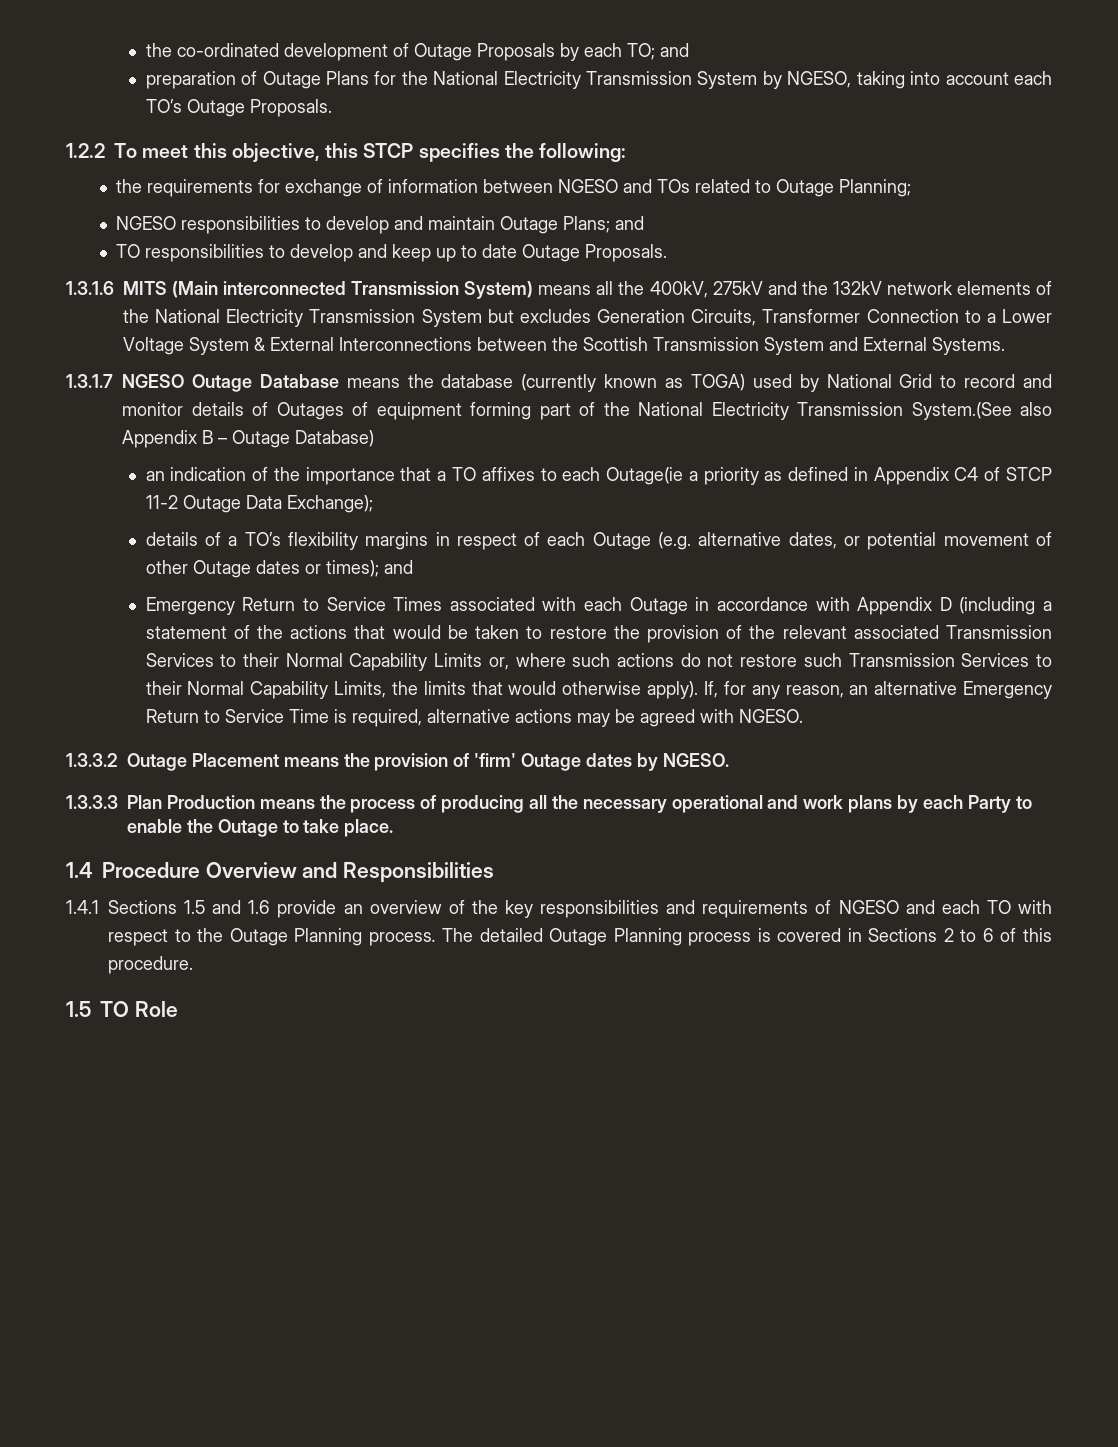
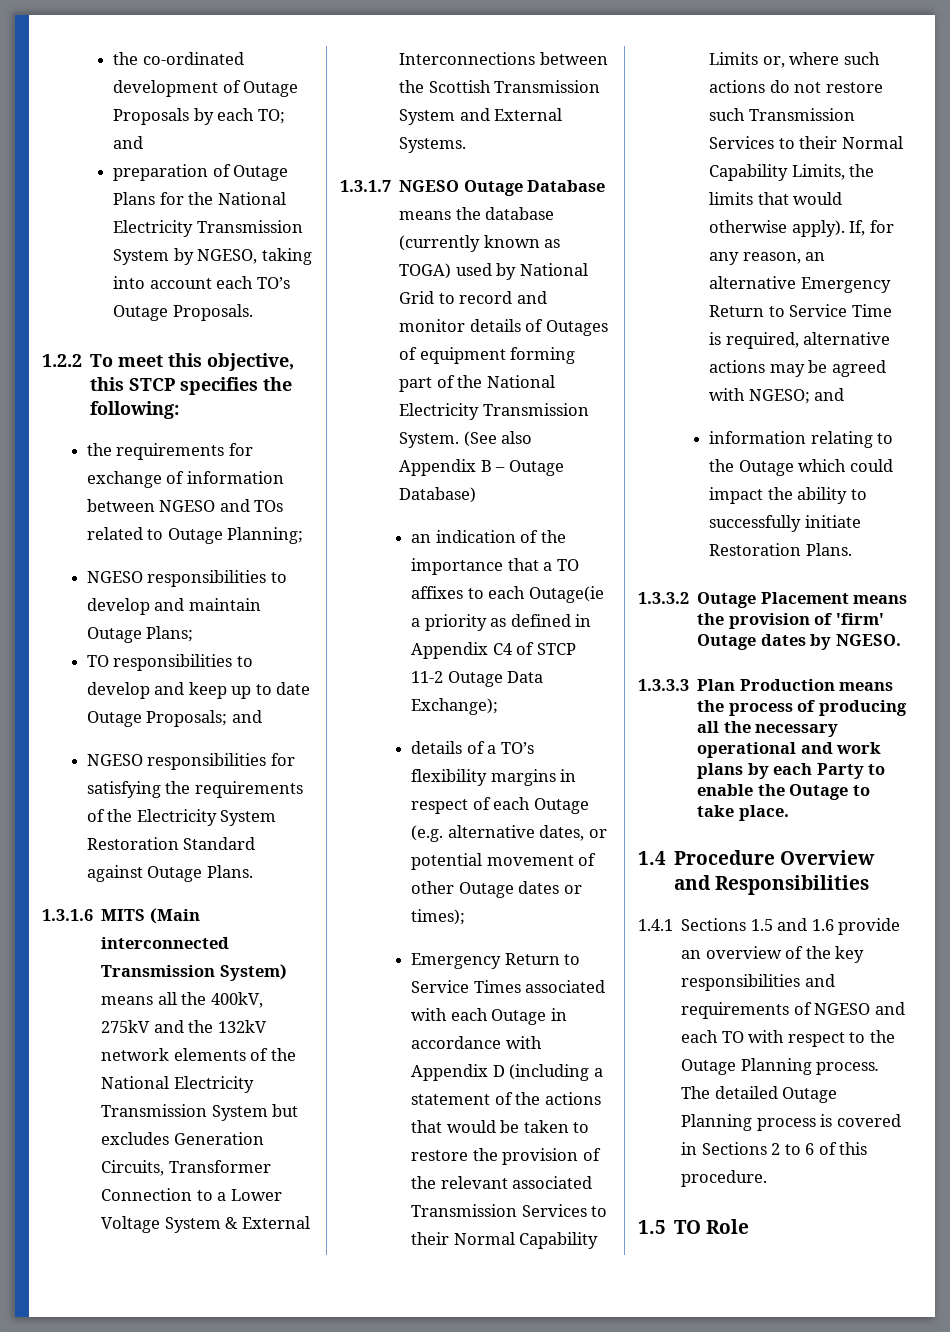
- NGESO responsibilities to develop and maintain Outage Plans; and
+ NGESO responsibilities to develop and maintain Outage Plans;
- TO responsibilities to develop and keep up to date Outage Proposals.
+ TO responsibilities to develop and keep up to date Outage Proposals; and
+ NGESO responsibilities for satisfying the requirements of the Electricity System Restoration Standard against Outage Plans.
- 1.3.1.7 NGESO Outage Database means the database (currently known as TOGA) used by National Grid to record and monitor details of Outages of equipment forming part of the National Electricity Transmission System.(See also Appendix B – Outage Database)
+ 1.3.1.7 NGESO Outage Database means the database (currently known as TOGA) used by National Grid to record and monitor details of Outages of equipment forming part of the National Electricity Transmission System. (See also Appendix B – Outage Database)
- details of a TO’s flexibility margins in respect of each Outage (e.g. alternative dates, or potential movement of other Outage dates or times); and
+ details of a TO’s flexibility margins in respect of each Outage (e.g. alternative dates, or potential movement of other Outage dates or times);
- If, for any reason, an alternative Emergency Return to Service Time is required, alternative actions may be agreed with NGESO.
+ If, for any reason, an alternative Emergency Return to Service Time is required, alternative actions may be agreed with NGESO; and
+ information relating to the Outage which could impact the ability to successfully initiate Restoration Plans.

